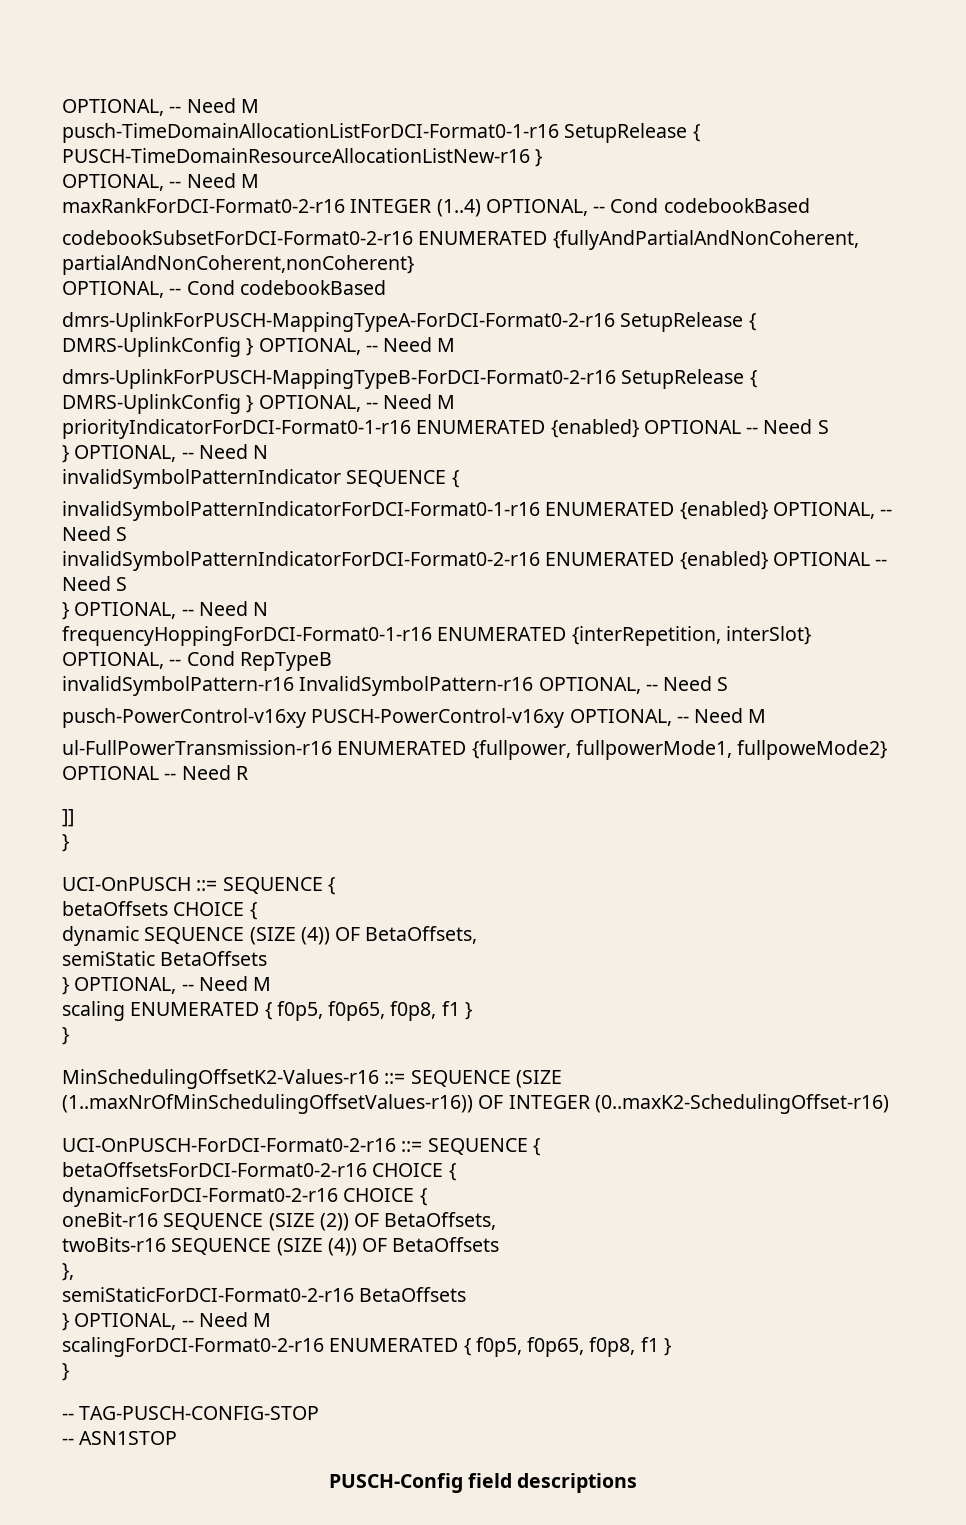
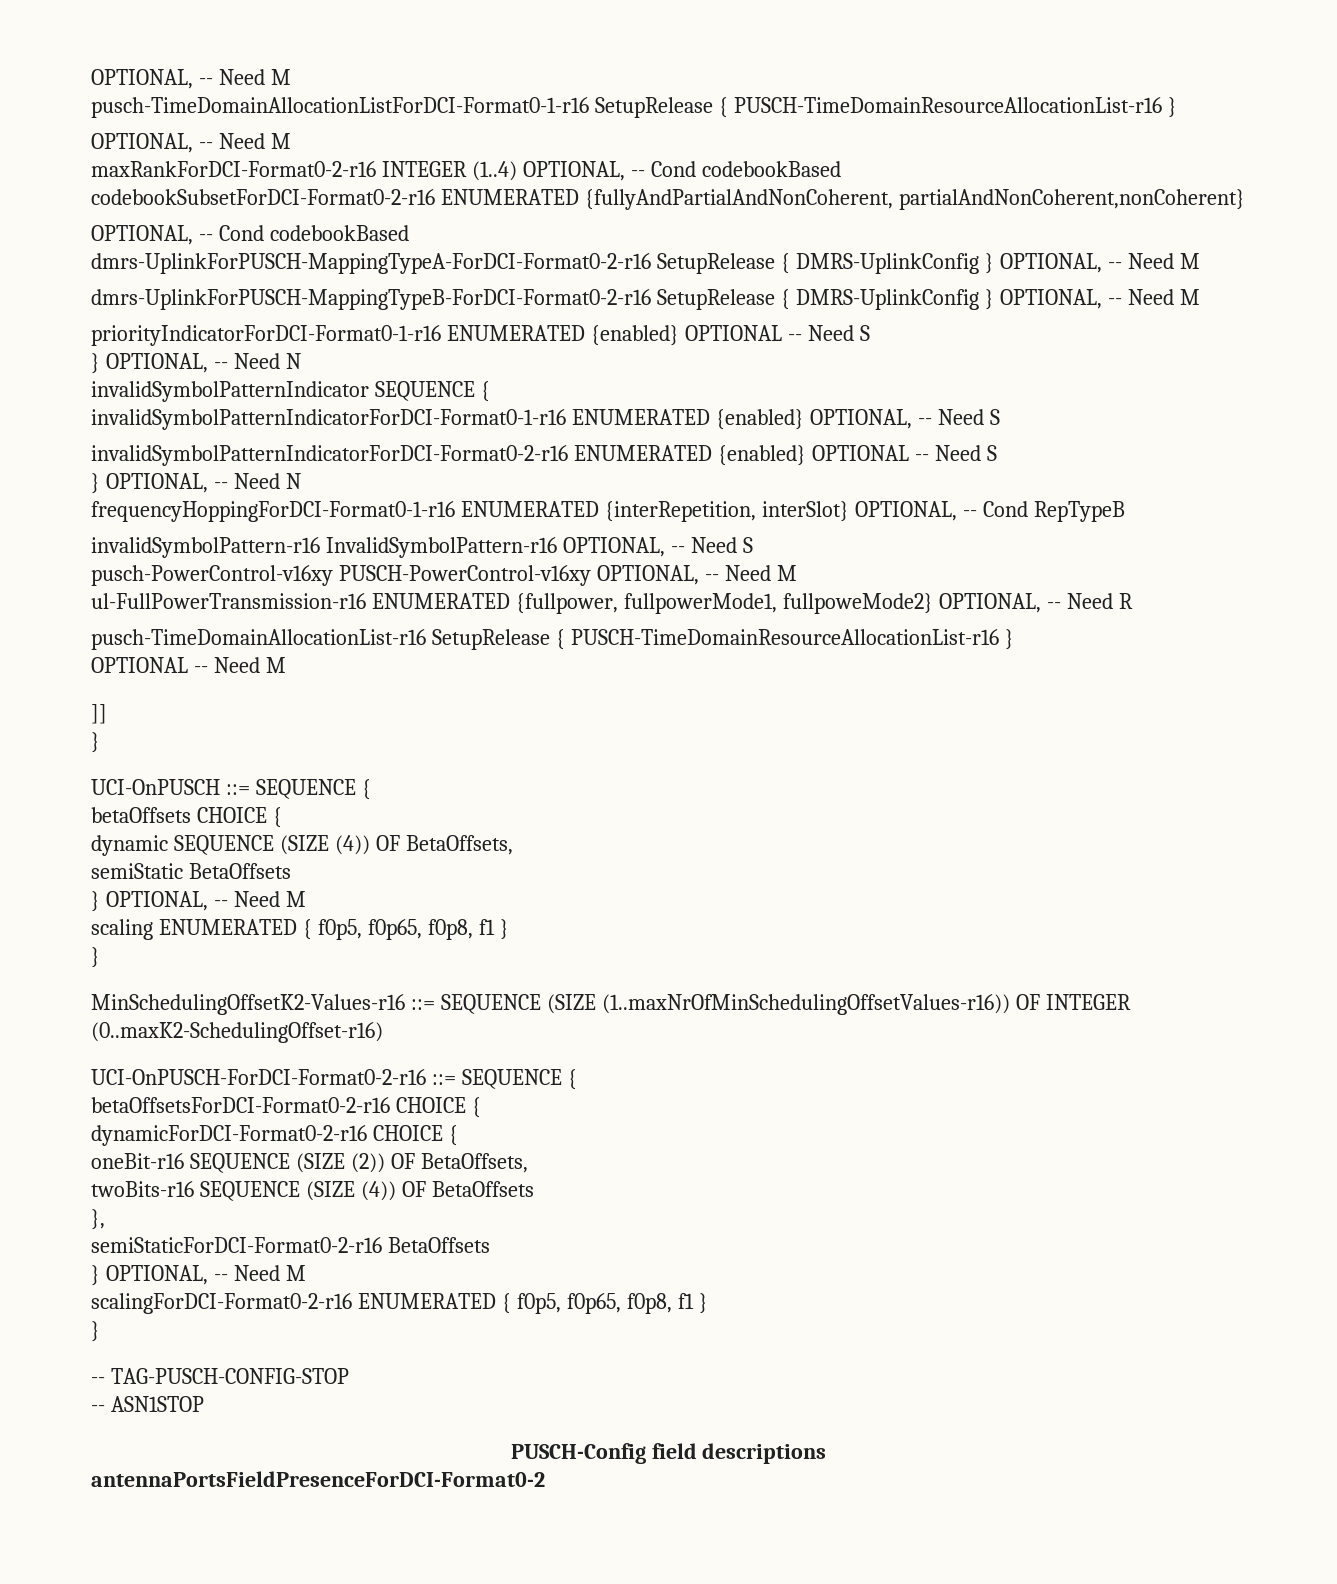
- pusch-TimeDomainAllocationListForDCI-Format0-1-r16 SetupRelease { PUSCH-TimeDomainResourceAllocationListNew-r16 }
+ pusch-TimeDomainAllocationListForDCI-Format0-1-r16 SetupRelease { PUSCH-TimeDomainResourceAllocationList-r16 }
- ul-FullPowerTransmission-r16 ENUMERATED {fullpower, fullpowerMode1, fullpoweMode2} OPTIONAL -- Need R
+ ul-FullPowerTransmission-r16 ENUMERATED {fullpower, fullpowerMode1, fullpoweMode2} OPTIONAL, -- Need R
+ pusch-TimeDomainAllocationList-r16 SetupRelease { PUSCH-TimeDomainResourceAllocationList-r16 }
+ OPTIONAL -- Need M
+ antennaPortsFieldPresenceForDCI-Format0-2

